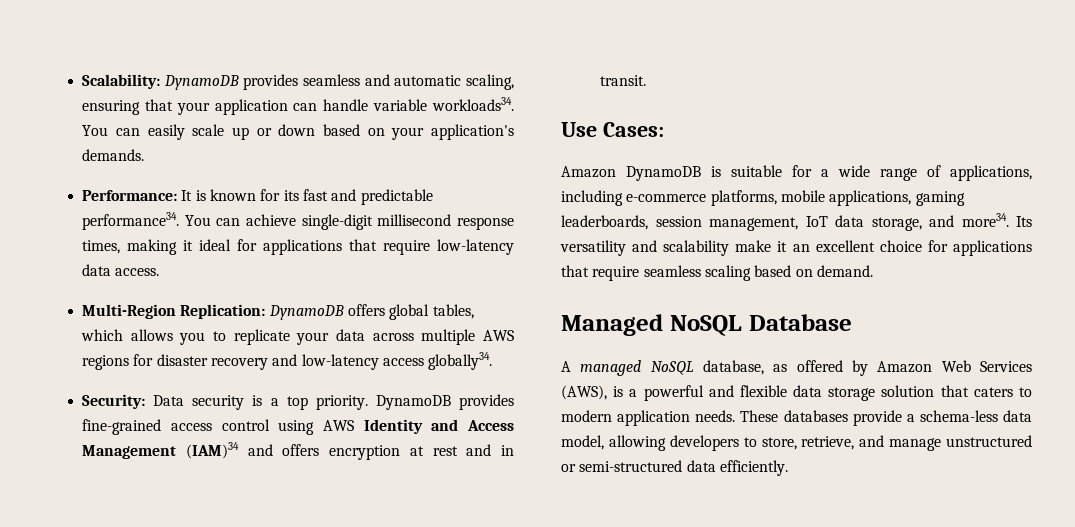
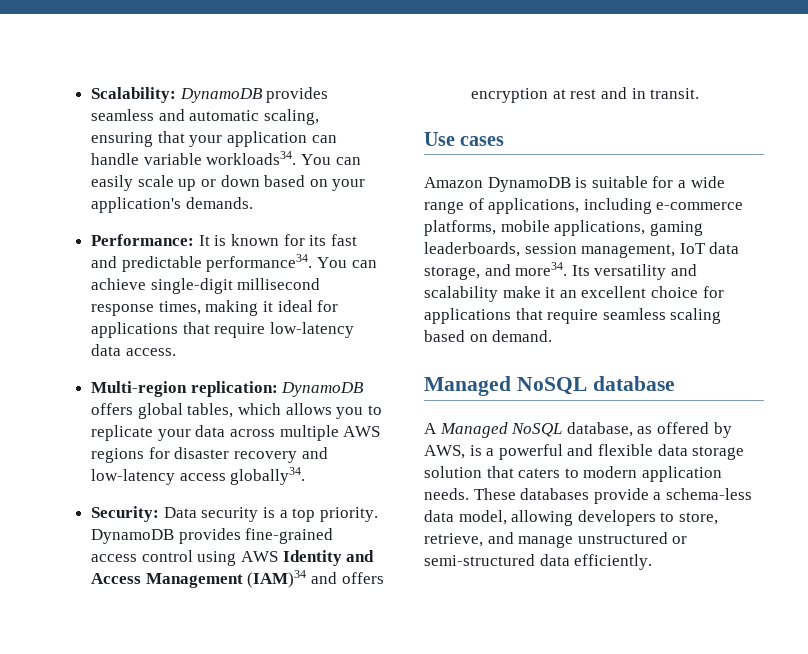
- Multi-Region Replication: DynamoDB offers global tables, which allows you to replicate your data across multiple AWS regions for disaster recovery and low-latency access globally34.
+ Multi-region replication: DynamoDB offers global tables, which allows you to replicate your data across multiple AWS regions for disaster recovery and low-latency access globally34.
- Use Cases:
+ Use cases
- Managed NoSQL Database
+ Managed NoSQL database
- A managed NoSQL database, as offered by Amazon Web Services (AWS), is a powerful and flexible data storage solution that caters to modern application needs.
+ A Managed NoSQL database, as offered by AWS, is a powerful and flexible data storage solution that caters to modern application needs.

